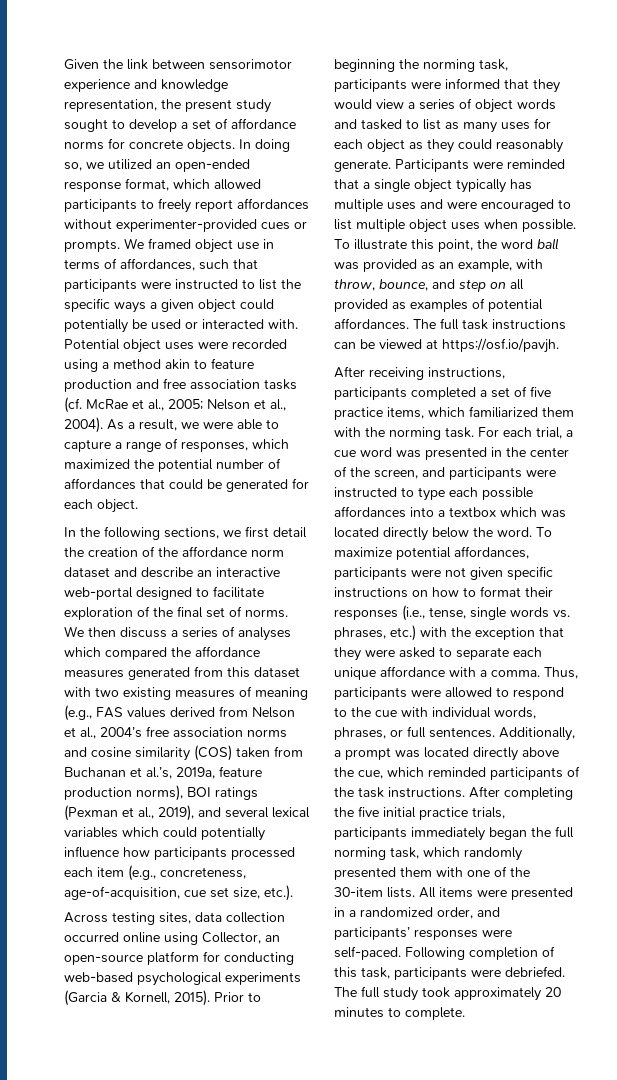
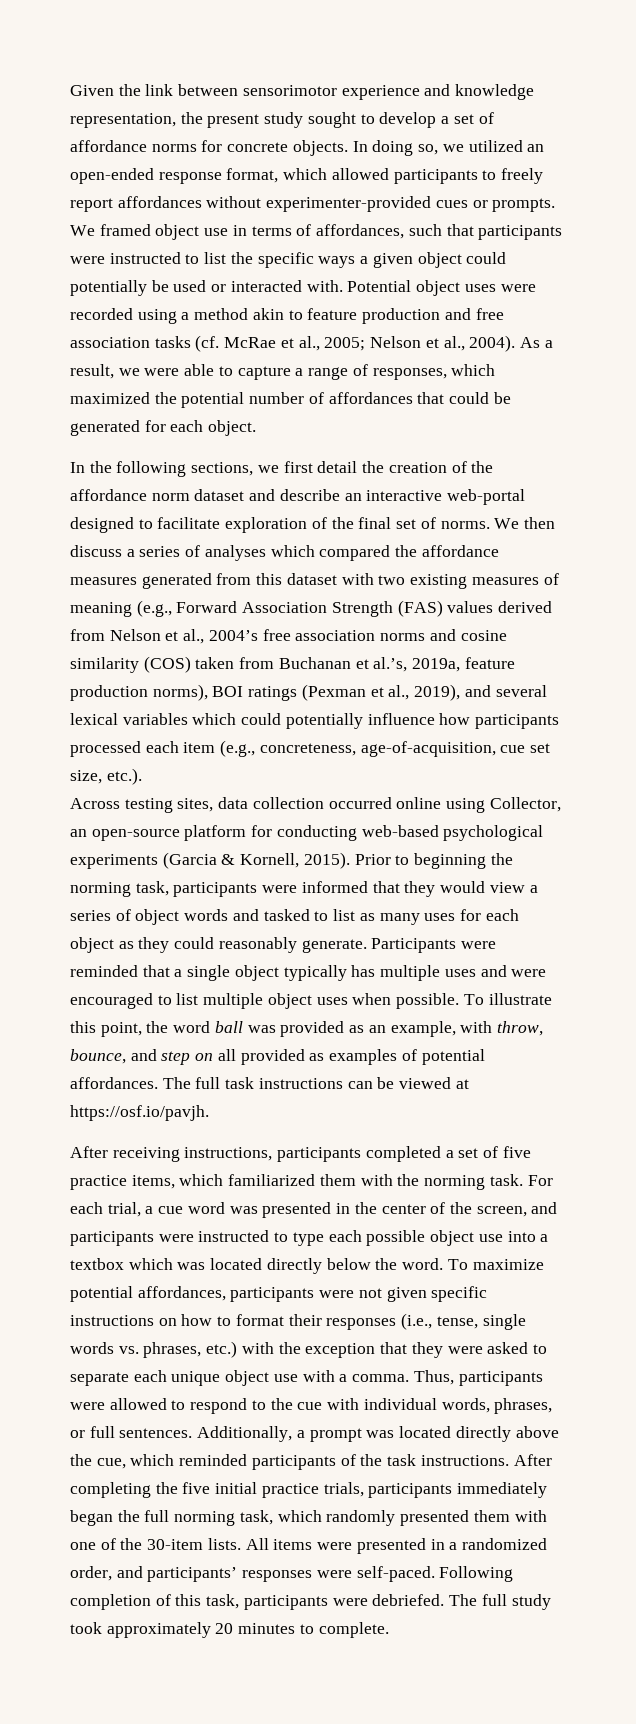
- We then discuss a series of analyses which compared the affordance measures generated from this dataset with two existing measures of meaning (e.g., FAS values derived from Nelson et al., 2004’s free association norms and cosine similarity (COS) taken from Buchanan et al.’s, 2019a, feature production norms), BOI ratings (Pexman et al., 2019), and several lexical variables which could potentially influence how participants processed each item (e.g., concreteness, age-of-acquisition, cue set size, etc.).
+ We then discuss a series of analyses which compared the affordance measures generated from this dataset with two existing measures of meaning (e.g., Forward Association Strength (FAS) values derived from Nelson et al., 2004’s free association norms and cosine similarity (COS) taken from Buchanan et al.’s, 2019a, feature production norms), BOI ratings (Pexman et al., 2019), and several lexical variables which could potentially influence how participants processed each item (e.g., concreteness, age-of-acquisition, cue set size, etc.).
- For each trial, a cue word was presented in the center of the screen, and participants were instructed to type each possible affordances into a textbox which was located directly below the word.
+ For each trial, a cue word was presented in the center of the screen, and participants were instructed to type each possible object use into a textbox which was located directly below the word.
- To maximize potential affordances, participants were not given specific instructions on how to format their responses (i.e., tense, single words vs. phrases, etc.) with the exception that they were asked to separate each unique affordance with a comma.
+ To maximize potential affordances, participants were not given specific instructions on how to format their responses (i.e., tense, single words vs. phrases, etc.) with the exception that they were asked to separate each unique object use with a comma.

